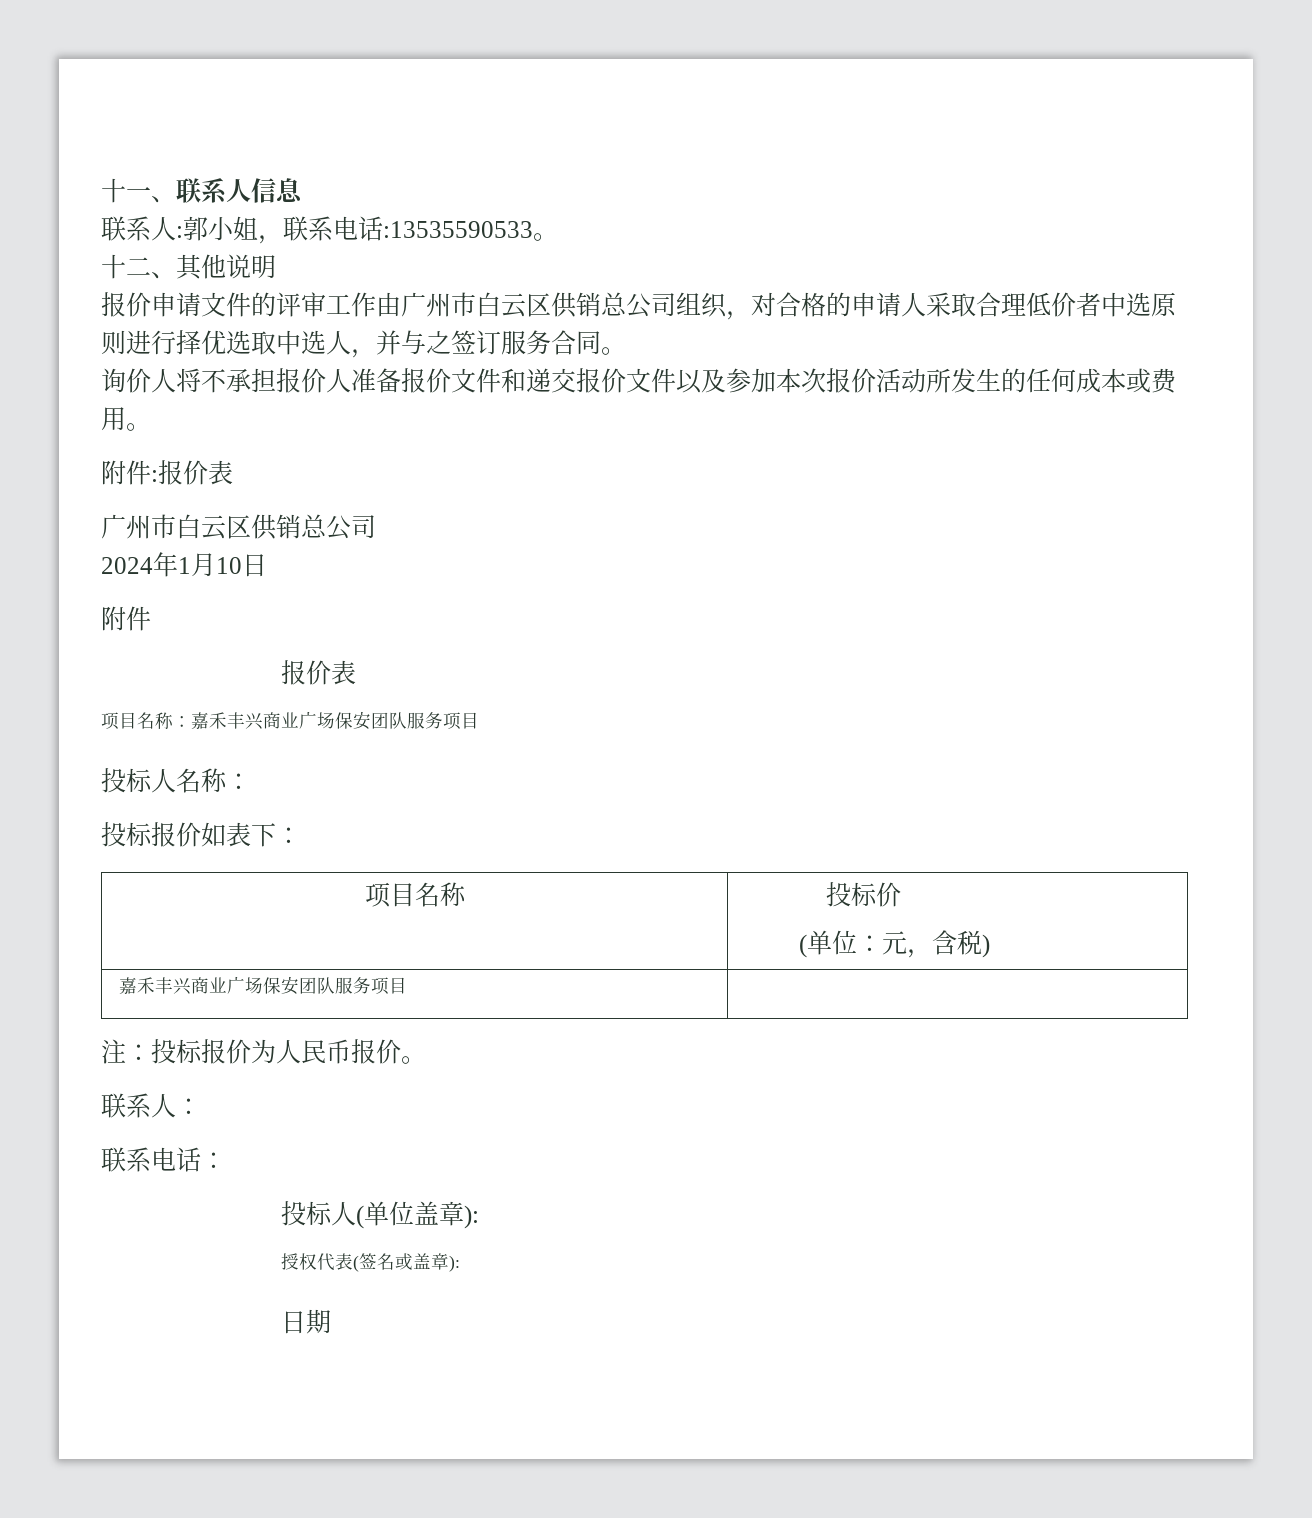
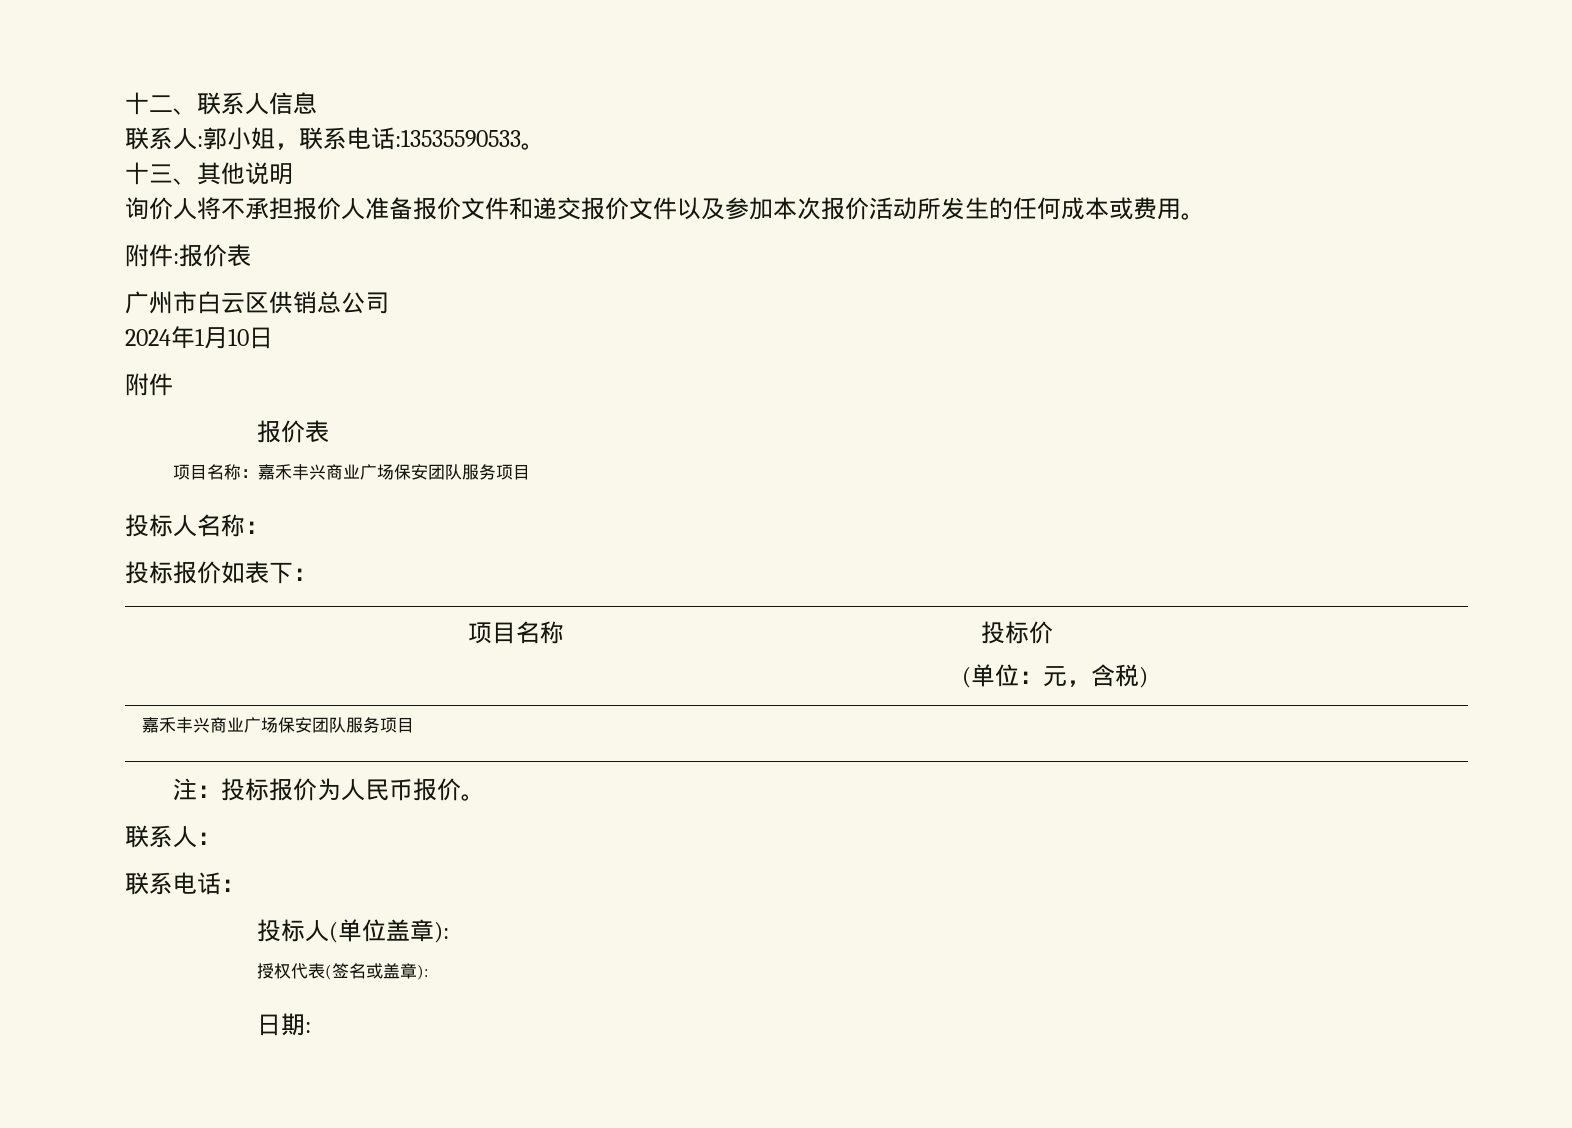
- 十一、联系人信息
+ 十二、联系人信息
- 十二、其他说明
+ 十三、其他说明
- 报价申请文件的评审工作由广州市白云区供销总公司组织，对合格的申请人采取合理低价者中选原则进行择优选取中选人，并与之签订服务合同。
- 日期
+ 日期:

